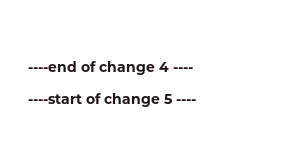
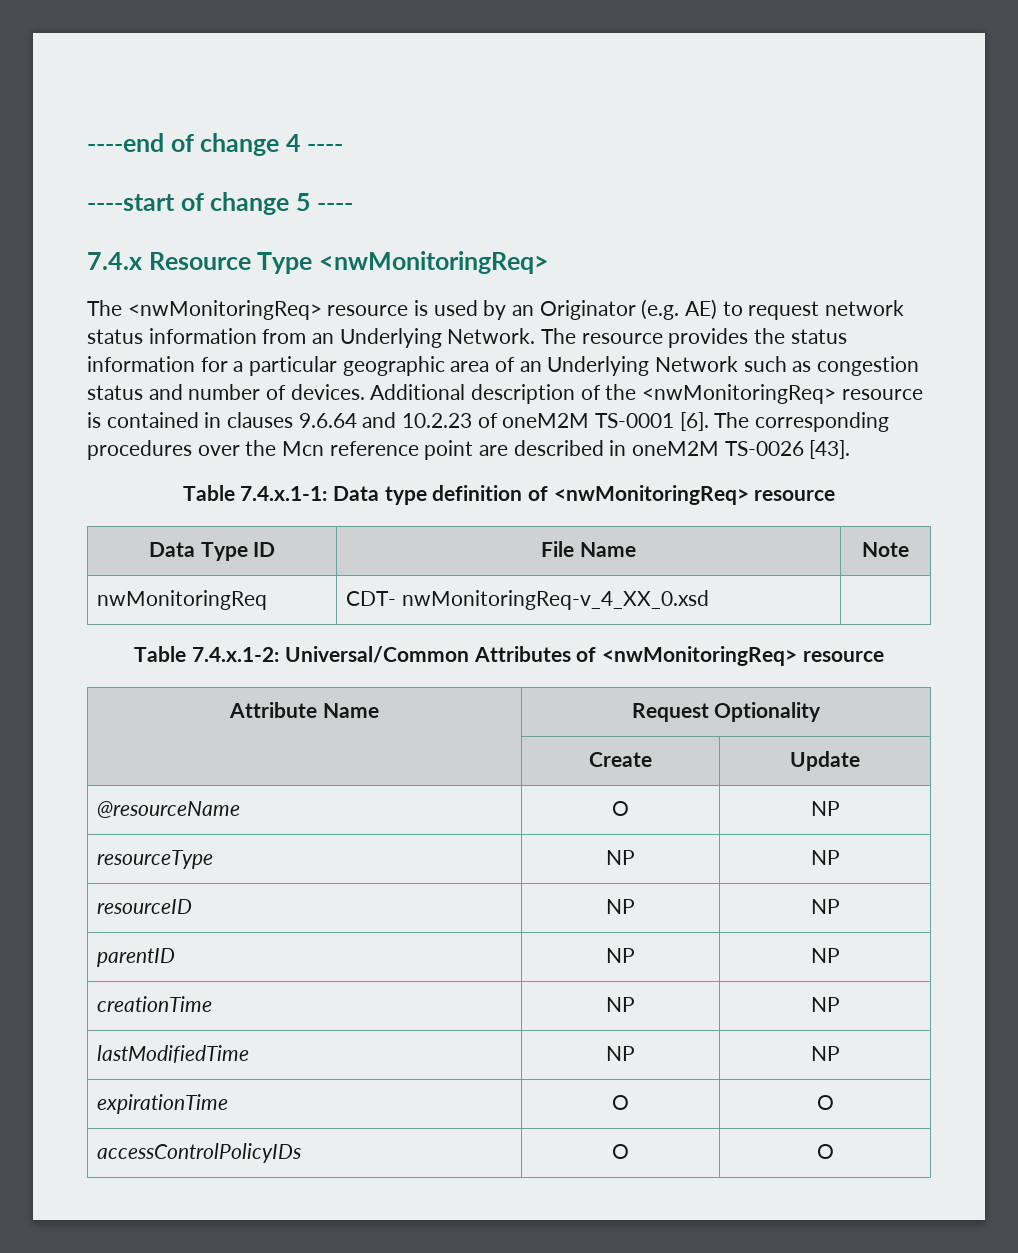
+ 7.4.x Resource Type <nwMonitoringReq>
+ The <nwMonitoringReq> resource is used by an Originator (e.g. AE) to request network status information from an Underlying Network. The resource provides the status information for a particular geographic area of an Underlying Network such as congestion status and number of devices. Additional description of the <nwMonitoringReq> resource is contained in clauses 9.6.64 and 10.2.23 of oneM2M TS-0001 [6]. The corresponding procedures over the Mcn reference point are described in oneM2M TS-0026 [43].
+ Table 7.4.x.1-1: Data type definition of <nwMonitoringReq> resource
+ Data Type ID | File Name | Note
+ nwMonitoringReq | CDT- nwMonitoringReq-v_4_XX_0.xsd |
+ Table 7.4.x.1-2: Universal/Common Attributes of <nwMonitoringReq> resource
+ Attribute Name | Request Optionality
+ | Create | Update
+ @resourceName | O | NP
+ resourceType | NP | NP
+ resourceID | NP | NP
+ parentID | NP | NP
+ creationTime | NP | NP
+ lastModifiedTime | NP | NP
+ expirationTime | O | O
+ accessControlPolicyIDs | O | O

